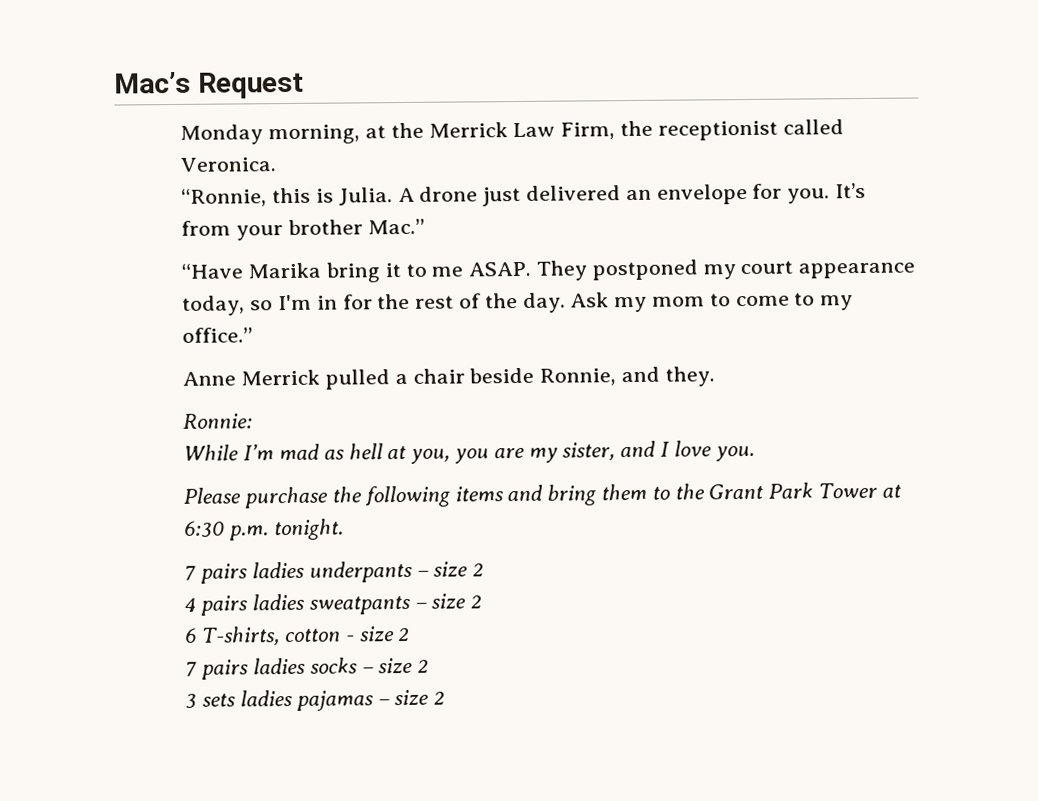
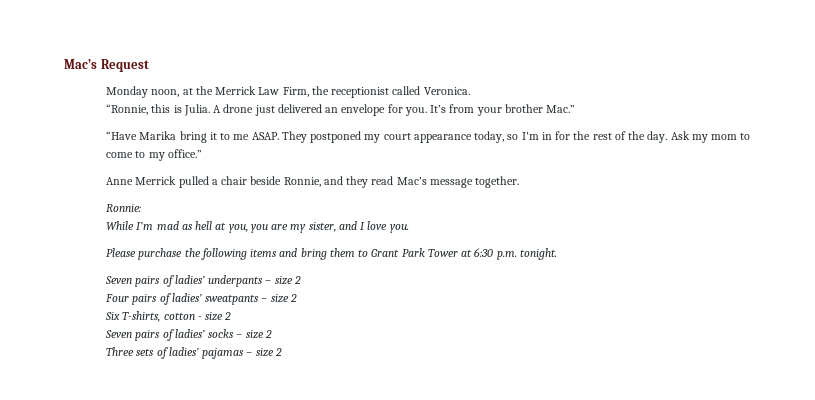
- Monday morning, at the Merrick Law Firm, the receptionist called Veronica.
+ Monday noon, at the Merrick Law Firm, the receptionist called Veronica.
- Anne Merrick pulled a chair beside Ronnie, and they.
+ Anne Merrick pulled a chair beside Ronnie, and they read Mac’s message together.
- Please purchase the following items and bring them to the Grant Park Tower at 6:30 p.m. tonight.
+ Please purchase the following items and bring them to Grant Park Tower at 6:30 p.m. tonight.
- 7 pairs ladies underpants – size 2
+ Seven pairs of ladies’ underpants – size 2
- 4 pairs ladies sweatpants – size 2
+ Four pairs of ladies’ sweatpants – size 2
- 6 T-shirts, cotton - size 2
+ Six T-shirts, cotton - size 2
- 7 pairs ladies socks – size 2
+ Seven pairs of ladies’ socks – size 2
- 3 sets ladies pajamas – size 2
+ Three sets of ladies’ pajamas – size 2

